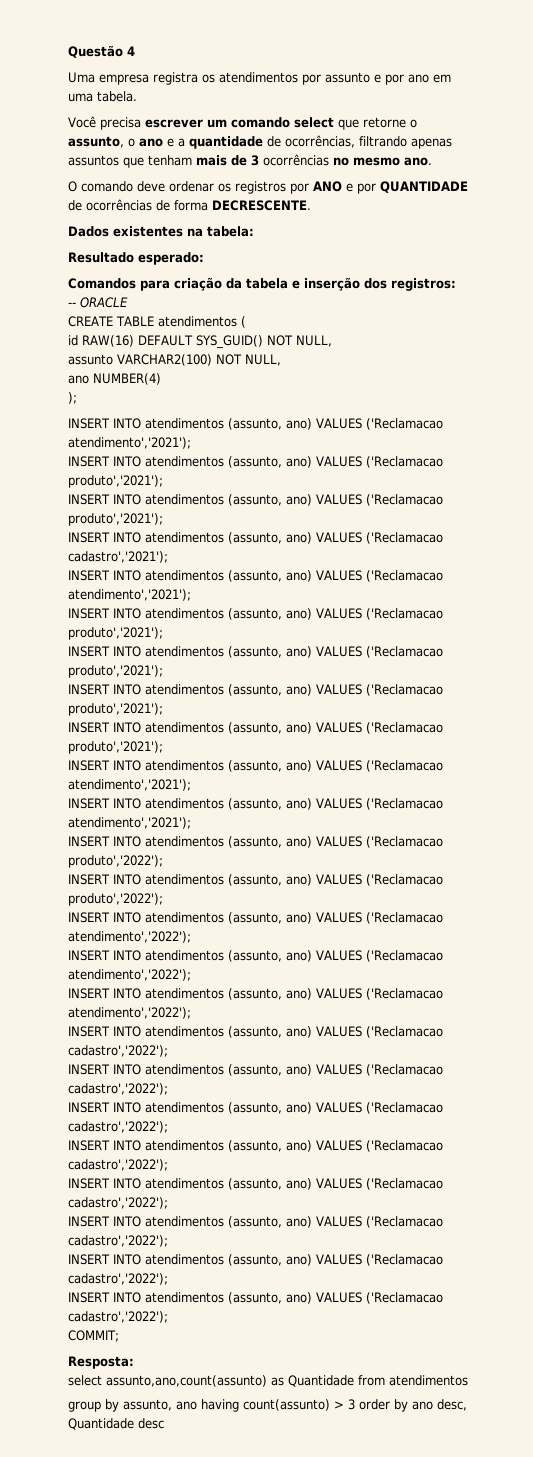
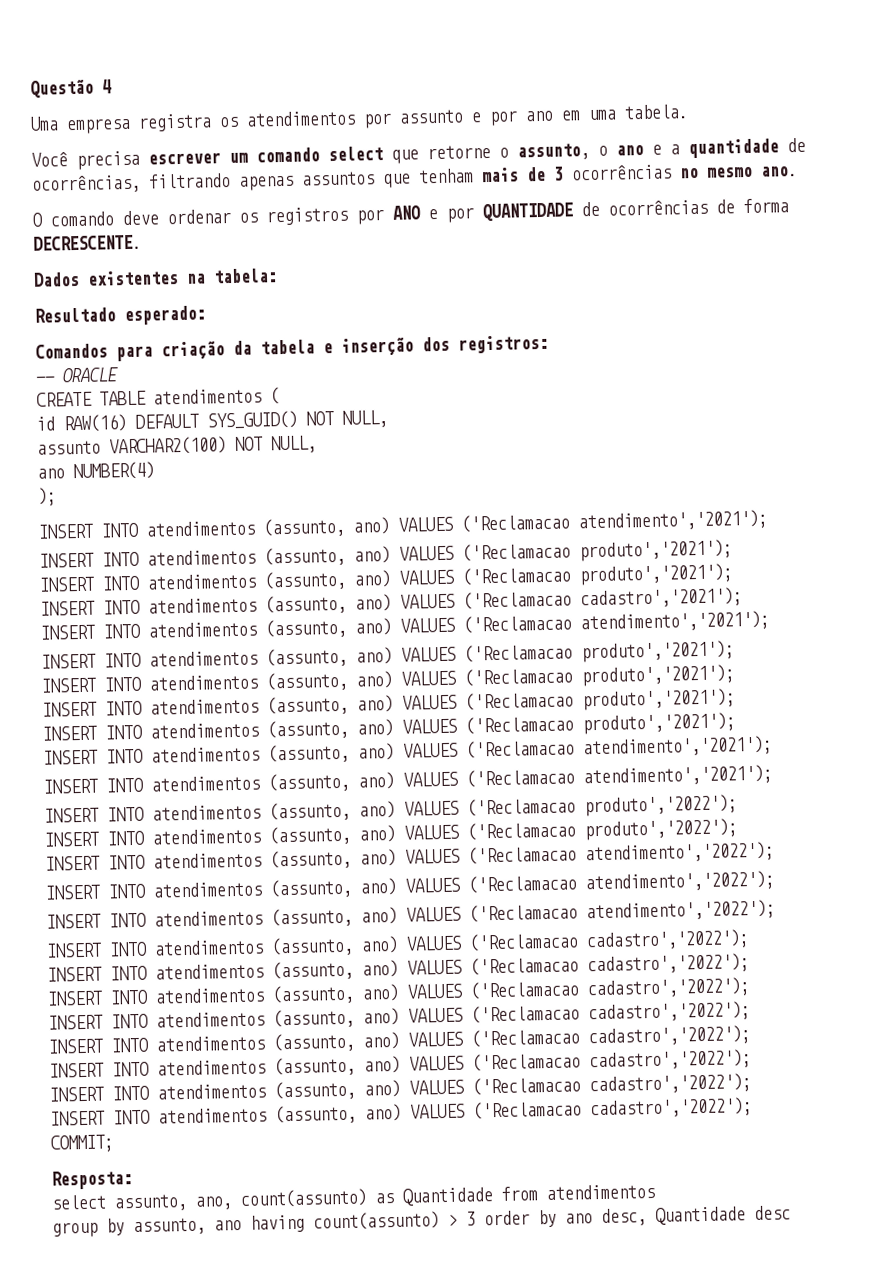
- select assunto,ano,count(assunto) as Quantidade from atendimentos
+ select assunto, ano, count(assunto) as Quantidade from atendimentos

